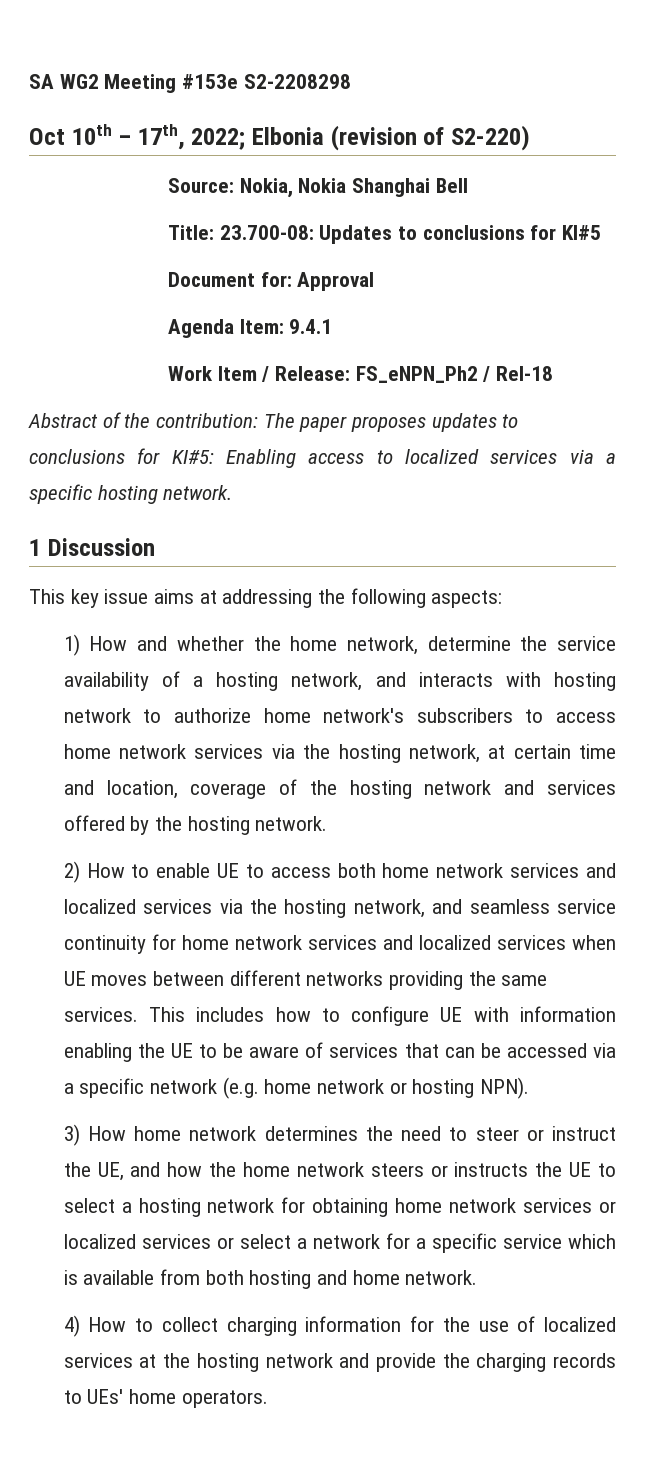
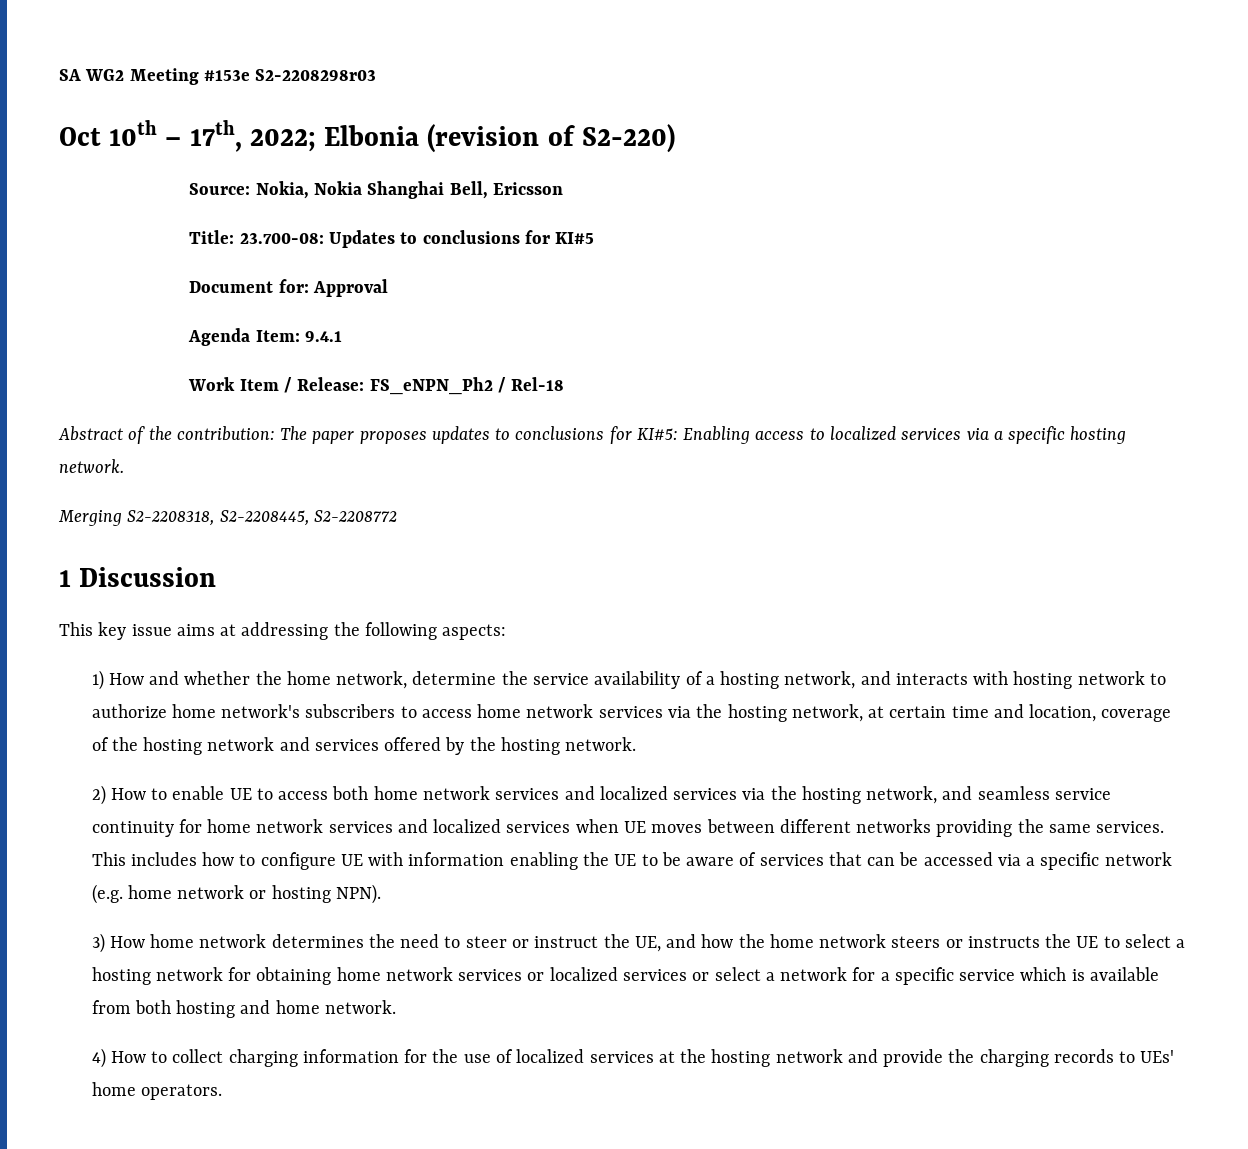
- SA WG2 Meeting #153e S2-2208298
+ SA WG2 Meeting #153e S2-2208298r03
- Source: Nokia, Nokia Shanghai Bell
+ Source: Nokia, Nokia Shanghai Bell, Ericsson
+ Merging S2-2208318, S2-2208445, S2-2208772

